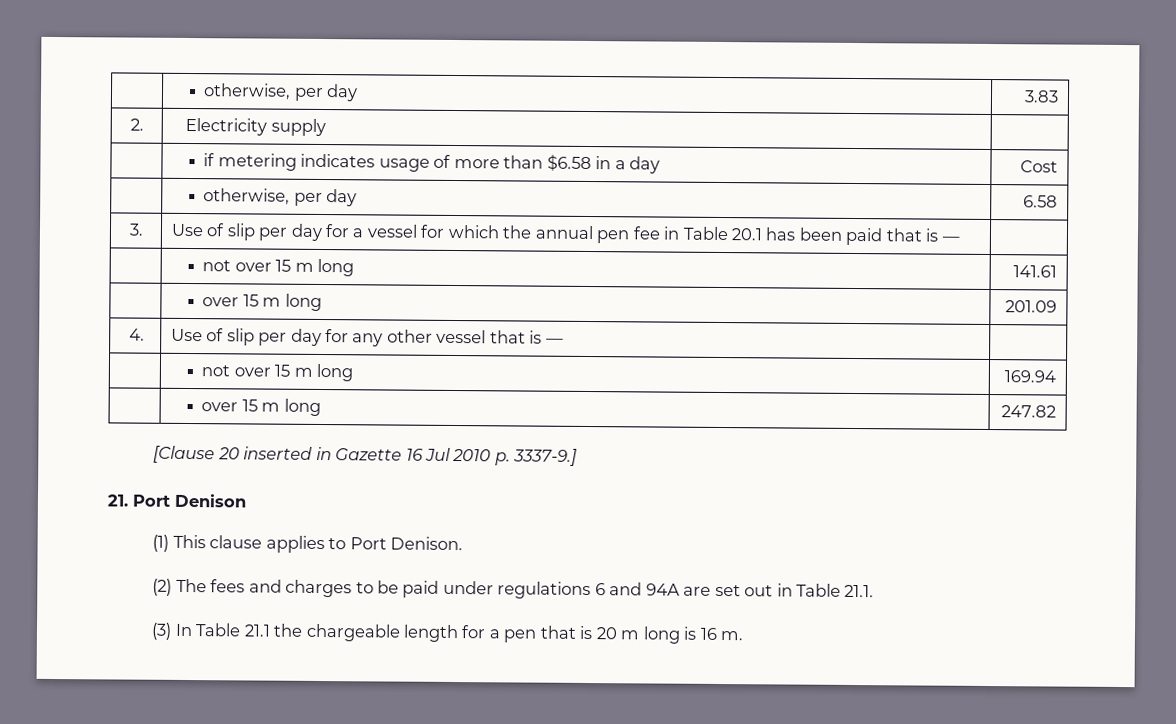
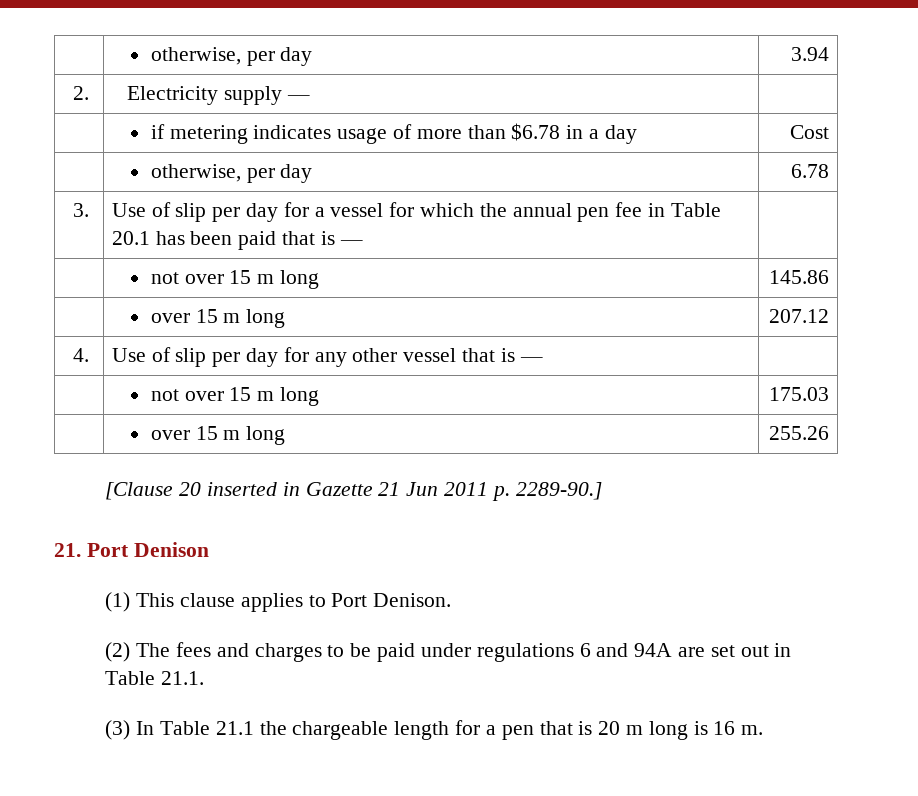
- | otherwise, per day | 3.83
+ | otherwise, per day | 3.94
- 2. | Electricity supply |
+ 2. | Electricity supply — |
- | if metering indicates usage of more than $6.58 in a day | Cost
+ | if metering indicates usage of more than $6.78 in a day | Cost
- | otherwise, per day | 6.58
+ | otherwise, per day | 6.78
- | not over 15 m long | 141.61
- | over 15 m long | 201.09
+ | not over 15 m long | 145.86
+ | over 15 m long | 207.12
- | not over 15 m long | 169.94
- | over 15 m long | 247.82
+ | not over 15 m long | 175.03
+ | over 15 m long | 255.26
- [Clause 20 inserted in Gazette 16 Jul 2010 p. 3337-9.]
+ [Clause 20 inserted in Gazette 21 Jun 2011 p. 2289-90.]

